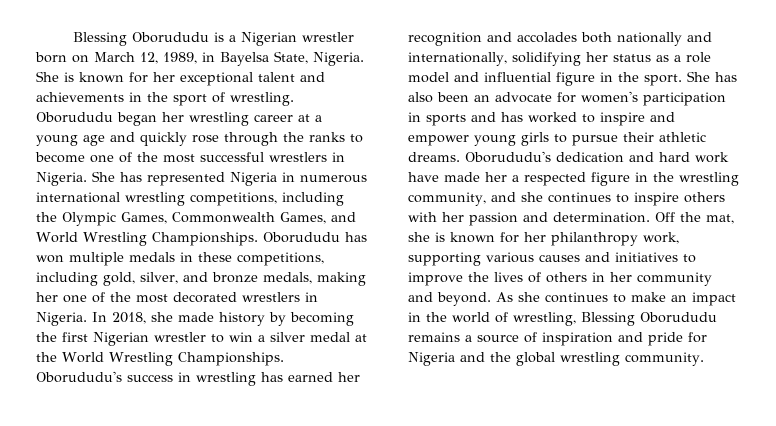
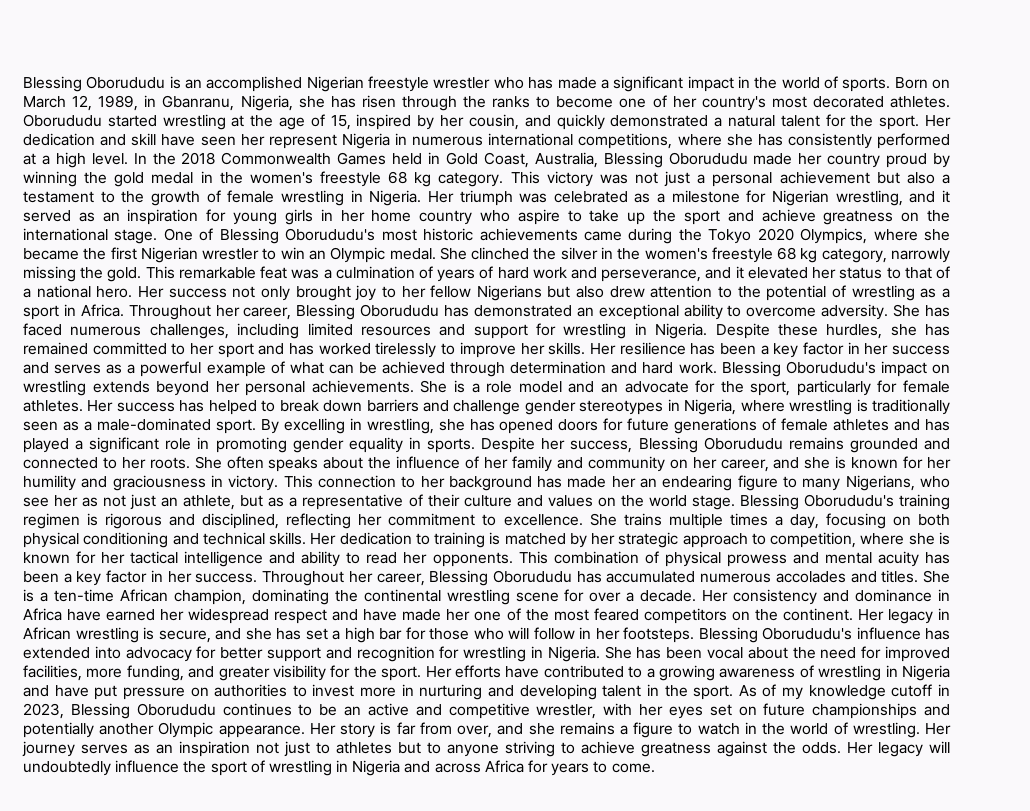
- Blessing Oborududu is a Nigerian wrestler born on March 12, 1989, in Bayelsa State, Nigeria. She is known for her exceptional talent and achievements in the sport of wrestling. Oborududu began her wrestling career at a young age and quickly rose through the ranks to become one of the most successful wrestlers in Nigeria. She has represented Nigeria in numerous international wrestling competitions, including the Olympic Games, Commonwealth Games, and World Wrestling Championships. Oborududu has won multiple medals in these competitions, including gold, silver, and bronze medals, making her one of the most decorated wrestlers in Nigeria. In 2018, she made history by becoming the first Nigerian wrestler to win a silver medal at the World Wrestling Championships. Oborududu's success in wrestling has earned her recognition and accolades both nationally and internationally, solidifying her status as a role model and influential figure in the sport. She has also been an advocate for women's participation in sports and has worked to inspire and empower young girls to pursue their athletic dreams. Oborududu's dedication and hard work have made her a respected figure in the wrestling community, and she continues to inspire others with her passion and determination. Off the mat, she is known for her philanthropy work, supporting various causes and initiatives to improve the lives of others in her community and beyond. As she continues to make an impact in the world of wrestling, Blessing Oborududu remains a source of inspiration and pride for Nigeria and the global wrestling community.
+ Blessing Oborududu is an accomplished Nigerian freestyle wrestler who has made a significant impact in the world of sports. Born on March 12, 1989, in Gbanranu, Nigeria, she has risen through the ranks to become one of her country's most decorated athletes. Oborududu started wrestling at the age of 15, inspired by her cousin, and quickly demonstrated a natural talent for the sport. Her dedication and skill have seen her represent Nigeria in numerous international competitions, where she has consistently performed at a high level. In the 2018 Commonwealth Games held in Gold Coast, Australia, Blessing Oborududu made her country proud by winning the gold medal in the women's freestyle 68 kg category. This victory was not just a personal achievement but also a testament to the growth of female wrestling in Nigeria. Her triumph was celebrated as a milestone for Nigerian wrestling, and it served as an inspiration for young girls in her home country who aspire to take up the sport and achieve greatness on the international stage. One of Blessing Oborududu's most historic achievements came during the Tokyo 2020 Olympics, where she became the first Nigerian wrestler to win an Olympic medal. She clinched the silver in the women's freestyle 68 kg category, narrowly missing the gold. This remarkable feat was a culmination of years of hard work and perseverance, and it elevated her status to that of a national hero. Her success not only brought joy to her fellow Nigerians but also drew attention to the potential of wrestling as a sport in Africa. Throughout her career, Blessing Oborududu has demonstrated an exceptional ability to overcome adversity. She has faced numerous challenges, including limited resources and support for wrestling in Nigeria. Despite these hurdles, she has remained committed to her sport and has worked tirelessly to improve her skills. Her resilience has been a key factor in her success and serves as a powerful example of what can be achieved through determination and hard work. Blessing Oborududu's impact on wrestling extends beyond her personal achievements. She is a role model and an advocate for the sport, particularly for female athletes. Her success has helped to break down barriers and challenge gender stereotypes in Nigeria, where wrestling is traditionally seen as a male-dominated sport. By excelling in wrestling, she has opened doors for future generations of female athletes and has played a significant role in promoting gender equality in sports. Despite her success, Blessing Oborududu remains grounded and connected to her roots. She often speaks about the influence of her family and community on her career, and she is known for her humility and graciousness in victory. This connection to her background has made her an endearing figure to many Nigerians, who see her as not just an athlete, but as a representative of their culture and values on the world stage. Blessing Oborududu's training regimen is rigorous and disciplined, reflecting her commitment to excellence. She trains multiple times a day, focusing on both physical conditioning and technical skills. Her dedication to training is matched by her strategic approach to competition, where she is known for her tactical intelligence and ability to read her opponents. This combination of physical prowess and mental acuity has been a key factor in her success. Throughout her career, Blessing Oborududu has accumulated numerous accolades and titles. She is a ten-time African champion, dominating the continental wrestling scene for over a decade. Her consistency and dominance in Africa have earned her widespread respect and have made her one of the most feared competitors on the continent. Her legacy in African wrestling is secure, and she has set a high bar for those who will follow in her footsteps. Blessing Oborududu's influence has extended into advocacy for better support and recognition for wrestling in Nigeria. She has been vocal about the need for improved facilities, more funding, and greater visibility for the sport. Her efforts have contributed to a growing awareness of wrestling in Nigeria and have put pressure on authorities to invest more in nurturing and developing talent in the sport. As of my knowledge cutoff in 2023, Blessing Oborududu continues to be an active and competitive wrestler, with her eyes set on future championships and potentially another Olympic appearance. Her story is far from over, and she remains a figure to watch in the world of wrestling. Her journey serves as an inspiration not just to athletes but to anyone striving to achieve greatness against the odds. Her legacy will undoubtedly influence the sport of wrestling in Nigeria and across Africa for years to come.

